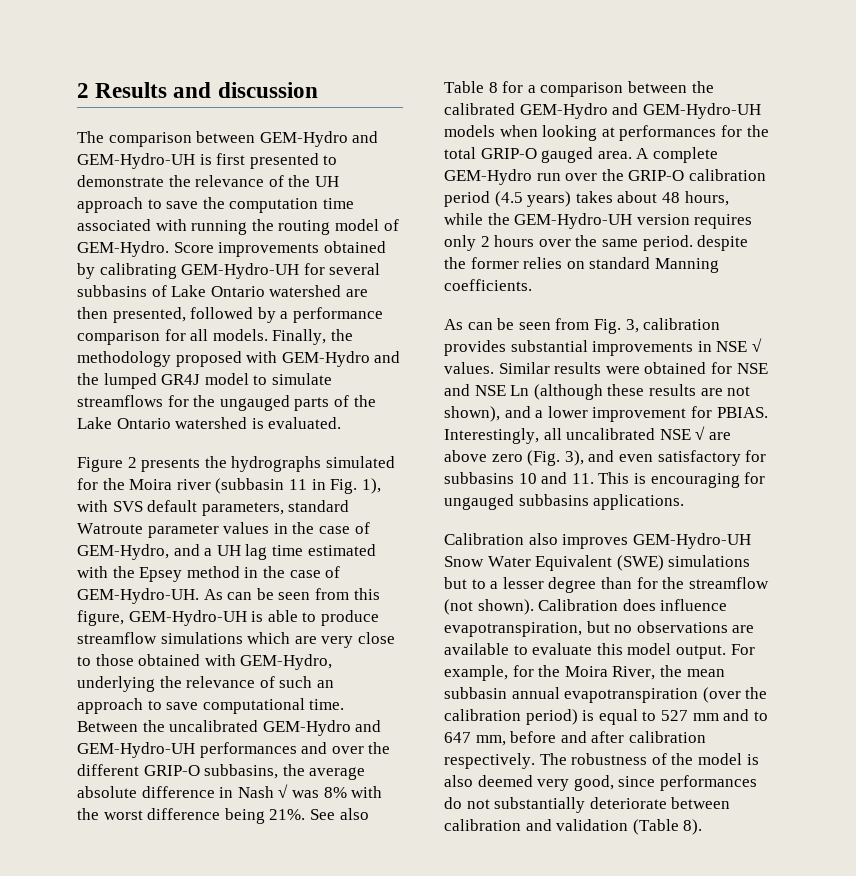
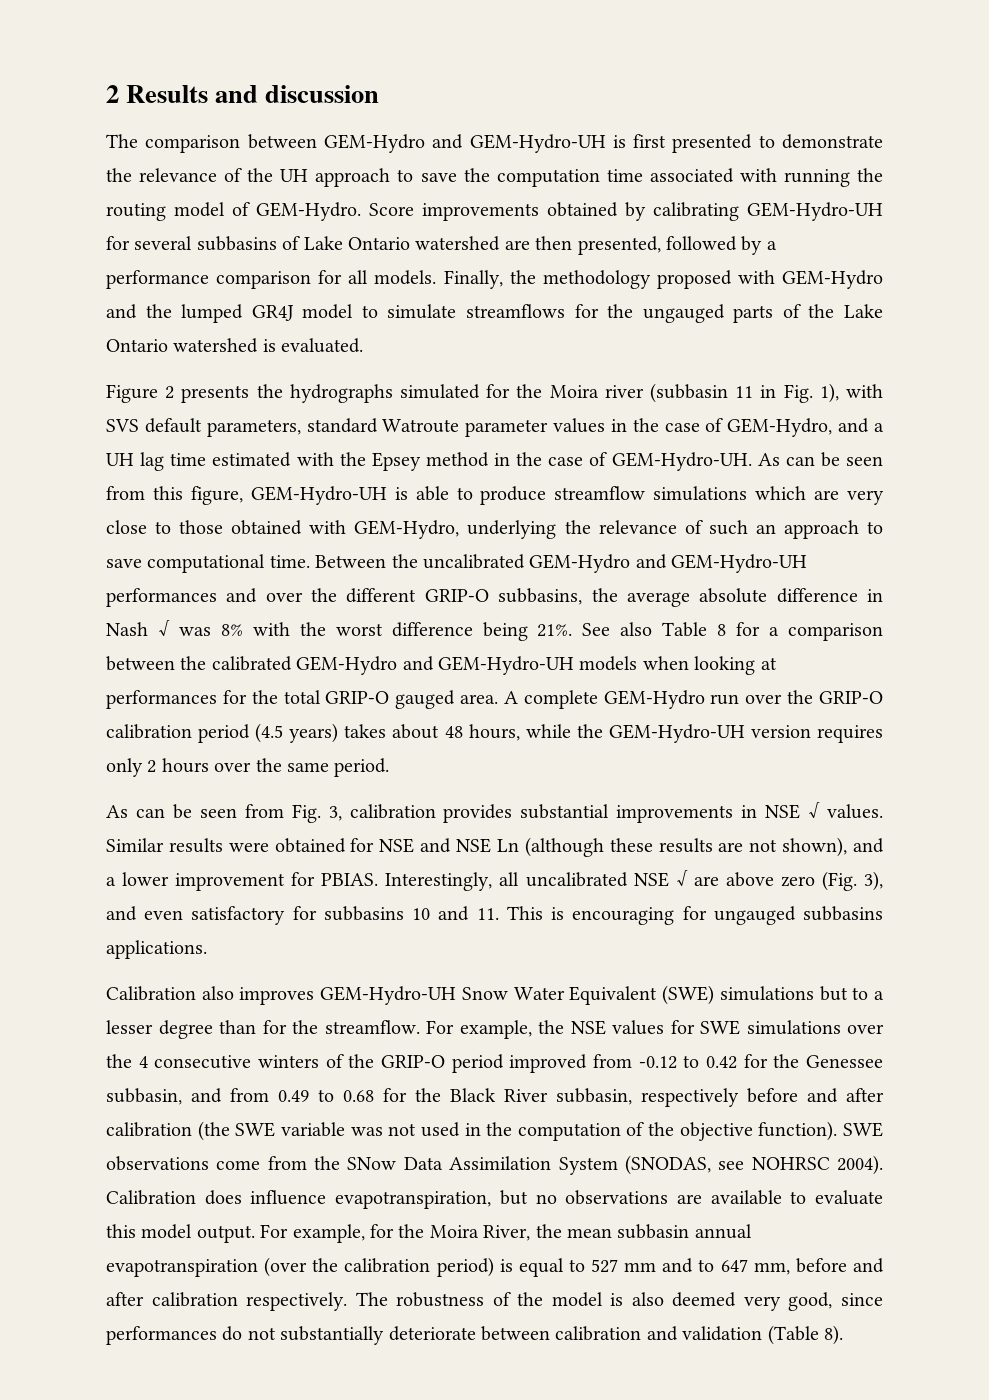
- A complete GEM-Hydro run over the GRIP-O calibration period (4.5 years) takes about 48 hours, while the GEM-Hydro-UH version requires only 2 hours over the same period. despite the former relies on standard Manning coefficients.
+ A complete GEM-Hydro run over the GRIP-O calibration period (4.5 years) takes about 48 hours, while the GEM-Hydro-UH version requires only 2 hours over the same period.
- Calibration also improves GEM-Hydro-UH Snow Water Equivalent (SWE) simulations but to a lesser degree than for the streamflow (not shown).
+ Calibration also improves GEM-Hydro-UH Snow Water Equivalent (SWE) simulations but to a lesser degree than for the streamflow. For example, the NSE values for SWE simulations over the 4 consecutive winters of the GRIP-O period improved from -0.12 to 0.42 for the Genessee subbasin, and from 0.49 to 0.68 for the Black River subbasin, respectively before and after calibration (the SWE variable was not used in the computation of the objective function). SWE observations come from the SNow Data Assimilation System (SNODAS, see NOHRSC 2004).

